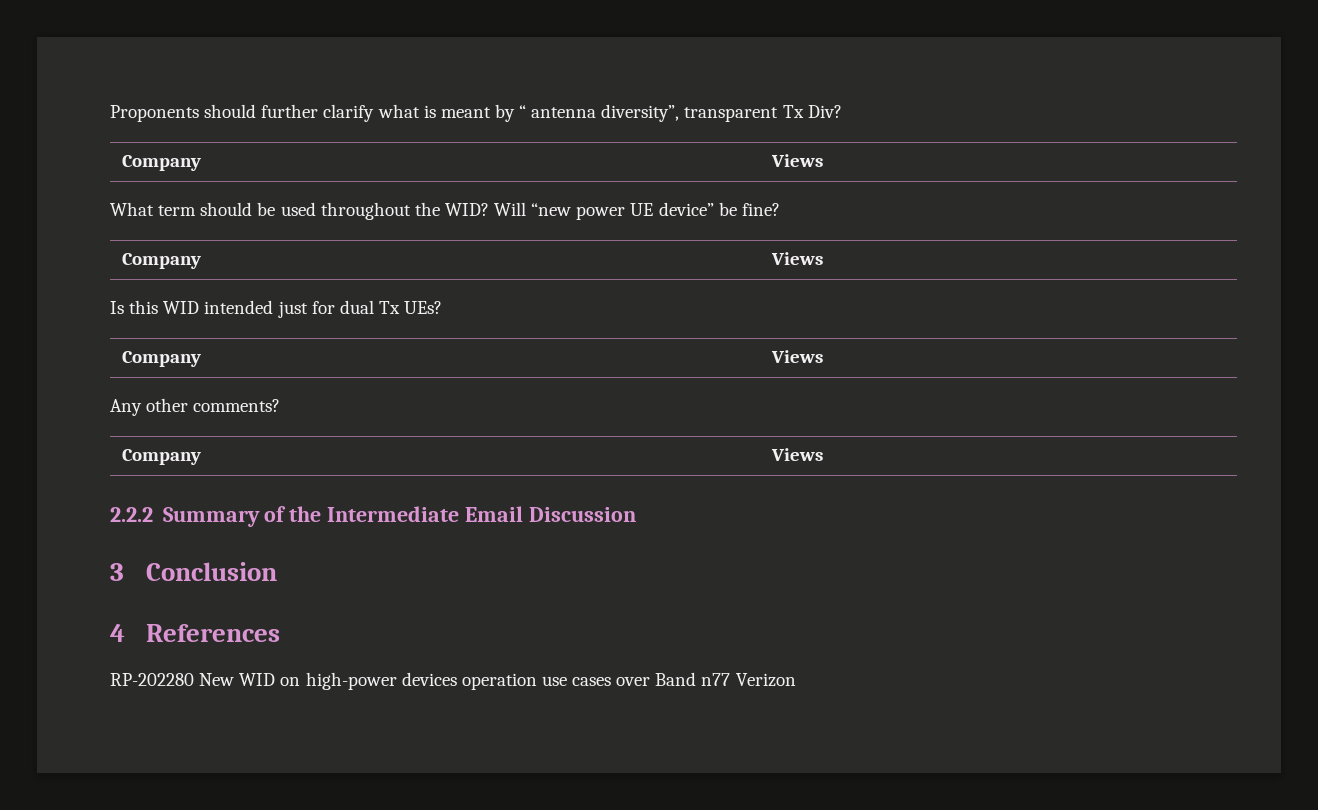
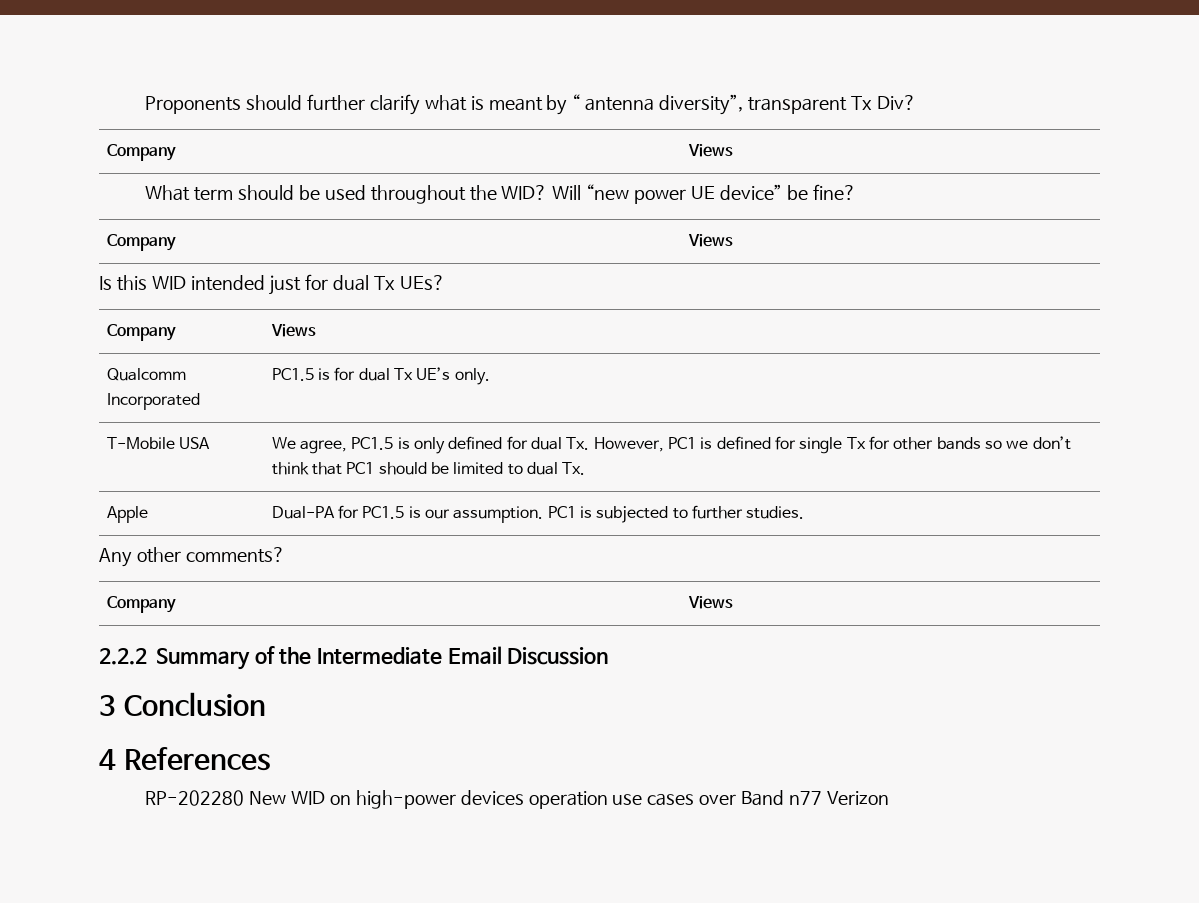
+ Qualcomm Incorporated | PC1.5 is for dual Tx UE’s only.
+ T-Mobile USA | We agree, PC1.5 is only defined for dual Tx. However, PC1 is defined for single Tx for other bands so we don’t think that PC1 should be limited to dual Tx.
+ Apple | Dual-PA for PC1.5 is our assumption. PC1 is subjected to further studies.

